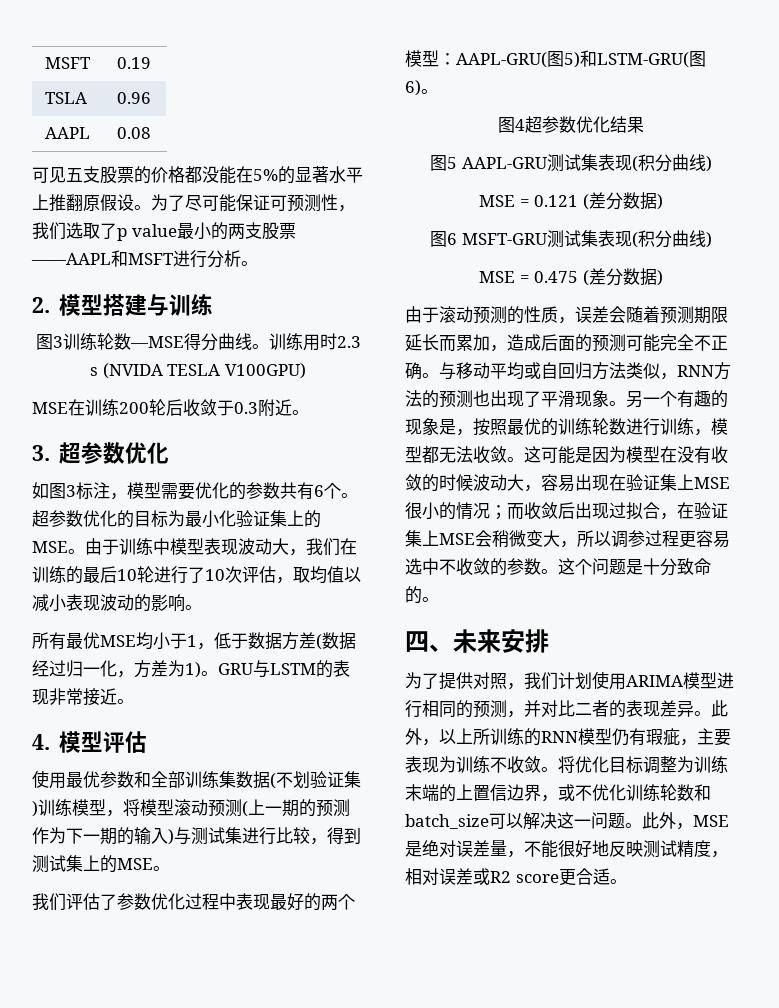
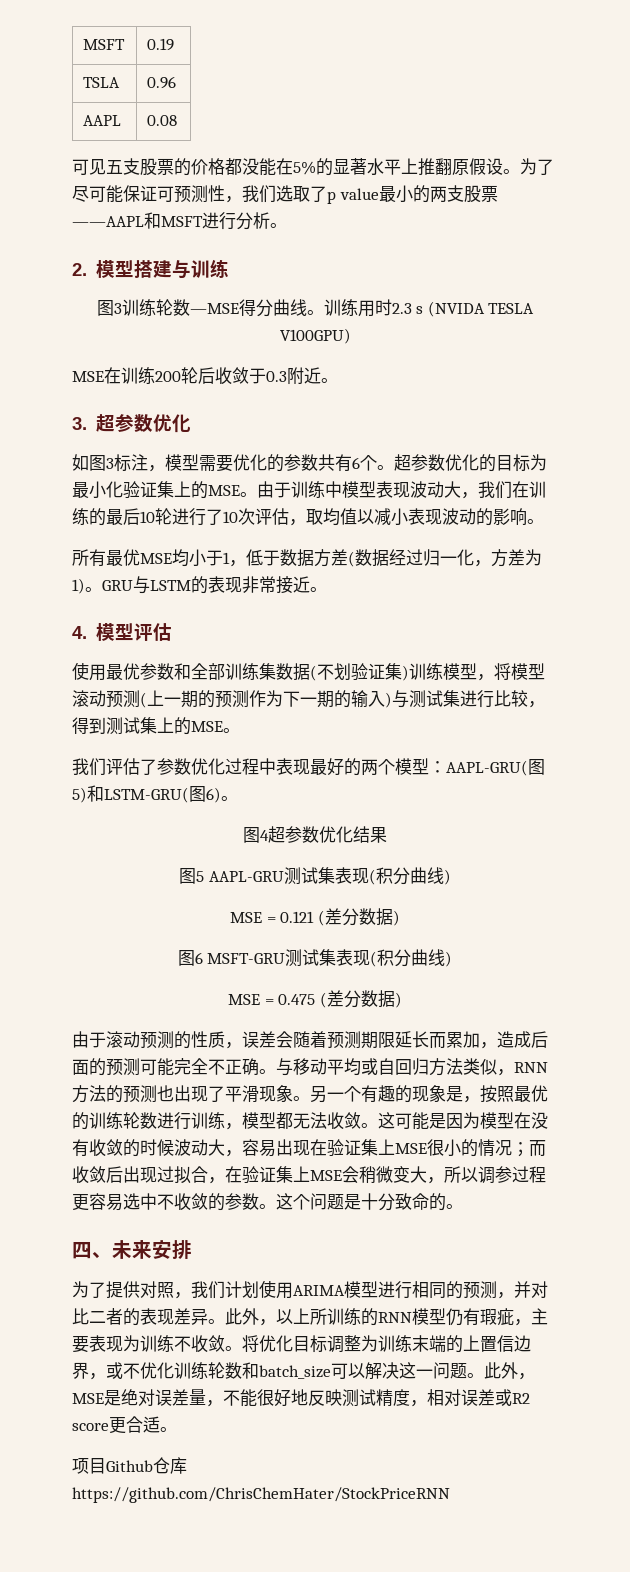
+ 项目Github仓库https://github.com/ChrisChemHater/StockPriceRNN

